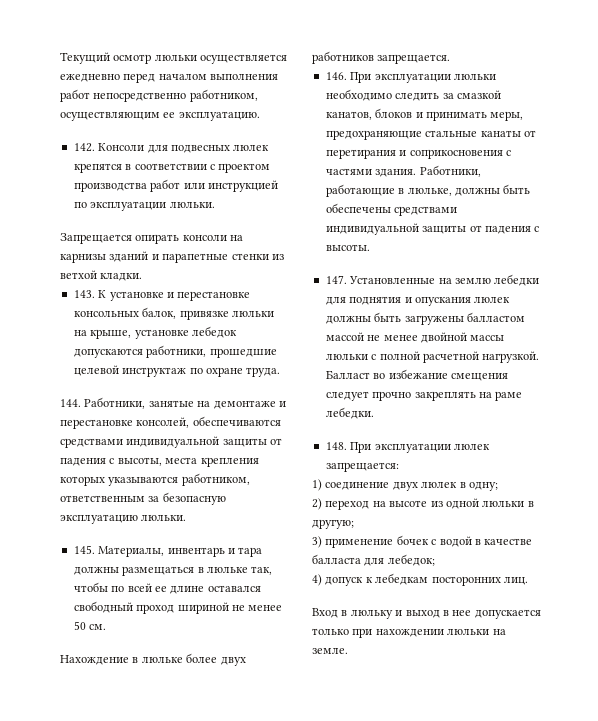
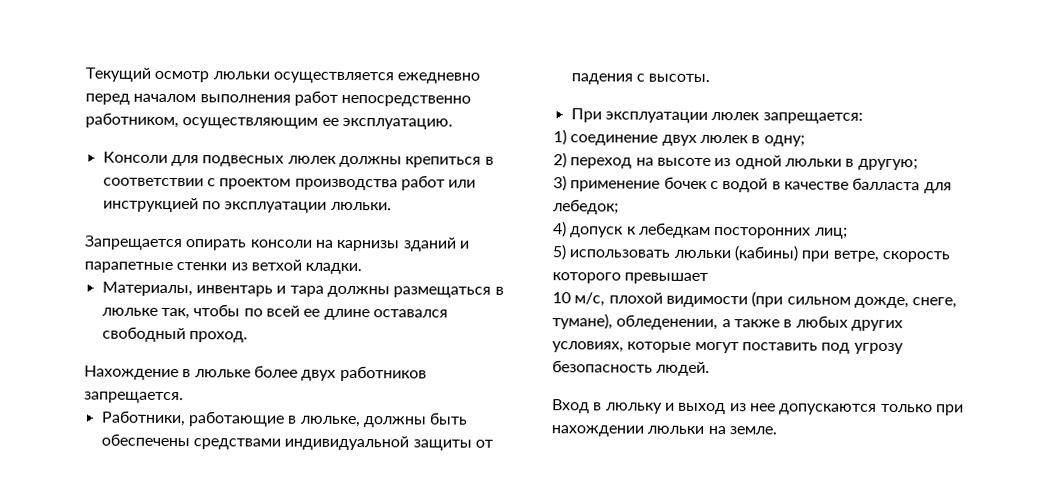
- 142. Консоли для подвесных люлек крепятся в соответствии с проектом производства работ или инструкцией по эксплуатации люльки.
+ Консоли для подвесных люлек должны крепиться в соответствии с проектом производства работ или инструкцией по эксплуатации люльки.
- 143. К установке и перестановке консольных балок, привязке люльки на крыше, установке лебедок допускаются работники, прошедшие целевой инструктаж по охране труда.
- 144. Работники, занятые на демонтаже и перестановке консолей, обеспечиваются средствами индивидуальной защиты от падения с высоты, места крепления которых указываются работником, ответственным за безопасную эксплуатацию люльки.
- 145. Материалы, инвентарь и тара должны размещаться в люльке так, чтобы по всей ее длине оставался свободный проход шириной не менее 50 см.
+ Материалы, инвентарь и тара должны размещаться в люльке так, чтобы по всей ее длине оставался свободный проход.
- 146. При эксплуатации люльки необходимо следить за смазкой канатов, блоков и принимать меры, предохраняющие стальные канаты от перетирания и соприкосновения с частями здания.
- 147. Установленные на землю лебедки для поднятия и опускания люлек должны быть загружены балластом массой не менее двойной массы люльки с полной расчетной нагрузкой. Балласт во избежание смещения следует прочно закреплять на раме лебедки.
- 148. При эксплуатации люлек запрещается:
+ При эксплуатации люлек запрещается:
- 4) допуск к лебедкам посторонних лиц.
+ 4) допуск к лебедкам посторонних лиц;
+ 5) использовать люльки (кабины) при ветре, скорость которого превышает
+ 10 м/с, плохой видимости (при сильном дожде, снеге, тумане), обледенении, а также в любых других условиях, которые могут поставить под угрозу безопасность людей.
- Вход в люльку и выход в нее допускается только при нахождении люльки на земле.
+ Вход в люльку и выход из нее допускаются только при нахождении люльки на земле.

